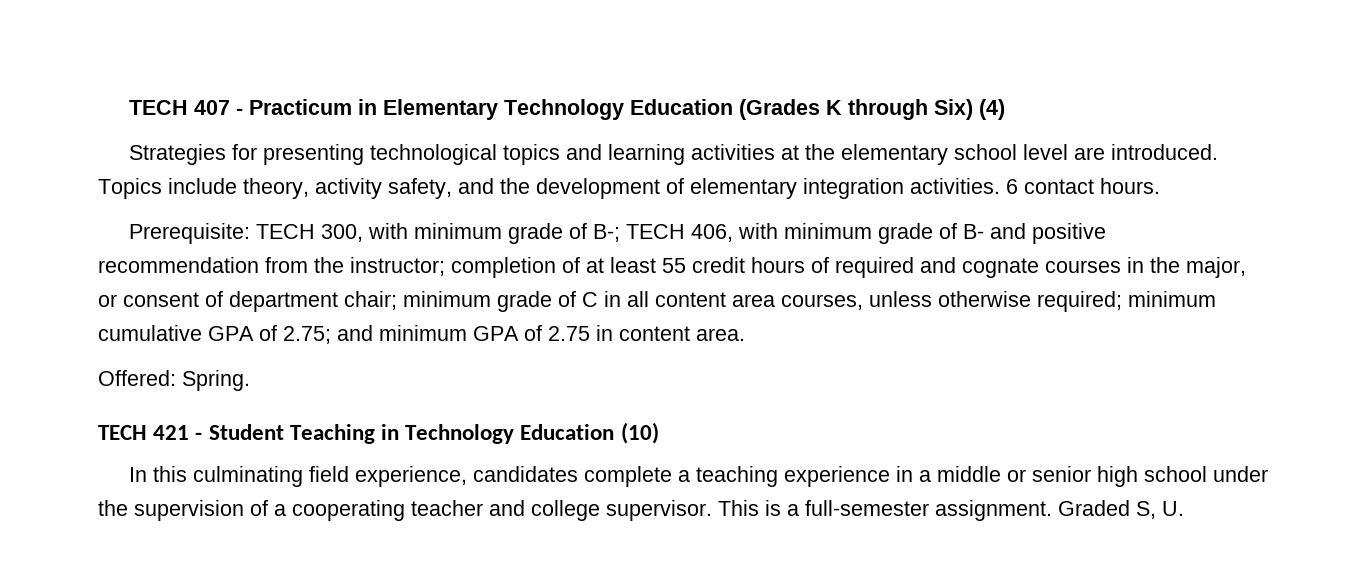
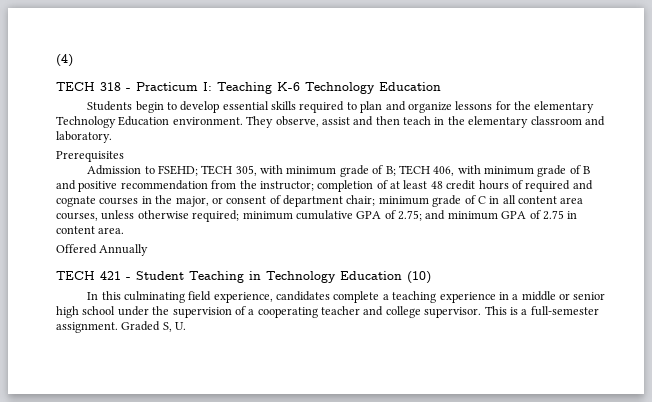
- TECH 407 - Practicum in Elementary Technology Education (Grades K through Six) (4)
- Strategies for presenting technological topics and learning activities at the elementary school level are introduced. Topics include theory, activity safety, and the development of elementary integration activities. 6 contact hours.
- Prerequisite: TECH 300, with minimum grade of B-; TECH 406, with minimum grade of B- and positive recommendation from the instructor; completion of at least 55 credit hours of required and cognate courses in the major, or consent of department chair; minimum grade of C in all content area courses, unless otherwise required; minimum cumulative GPA of 2.75; and minimum GPA of 2.75 in content area.
+ (4)
+ TECH 318 - Practicum I: Teaching K-6 Technology Education
+ Students begin to develop essential skills required to plan and organize lessons for the elementary Technology Education environment. They observe, assist and then teach in the elementary classroom and laboratory.
+ Prerequisites
+ Admission to FSEHD; TECH 305, with minimum grade of B; TECH 406, with minimum grade of B and positive recommendation from the instructor; completion of at least 48 credit hours of required and cognate courses in the major, or consent of department chair; minimum grade of C in all content area courses, unless otherwise required; minimum cumulative GPA of 2.75; and minimum GPA of 2.75 in content area.
- Offered: Spring.
+ Offered Annually

